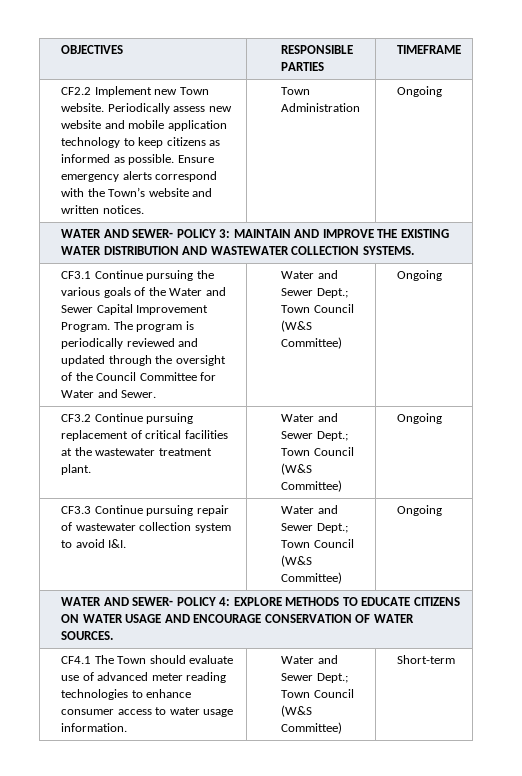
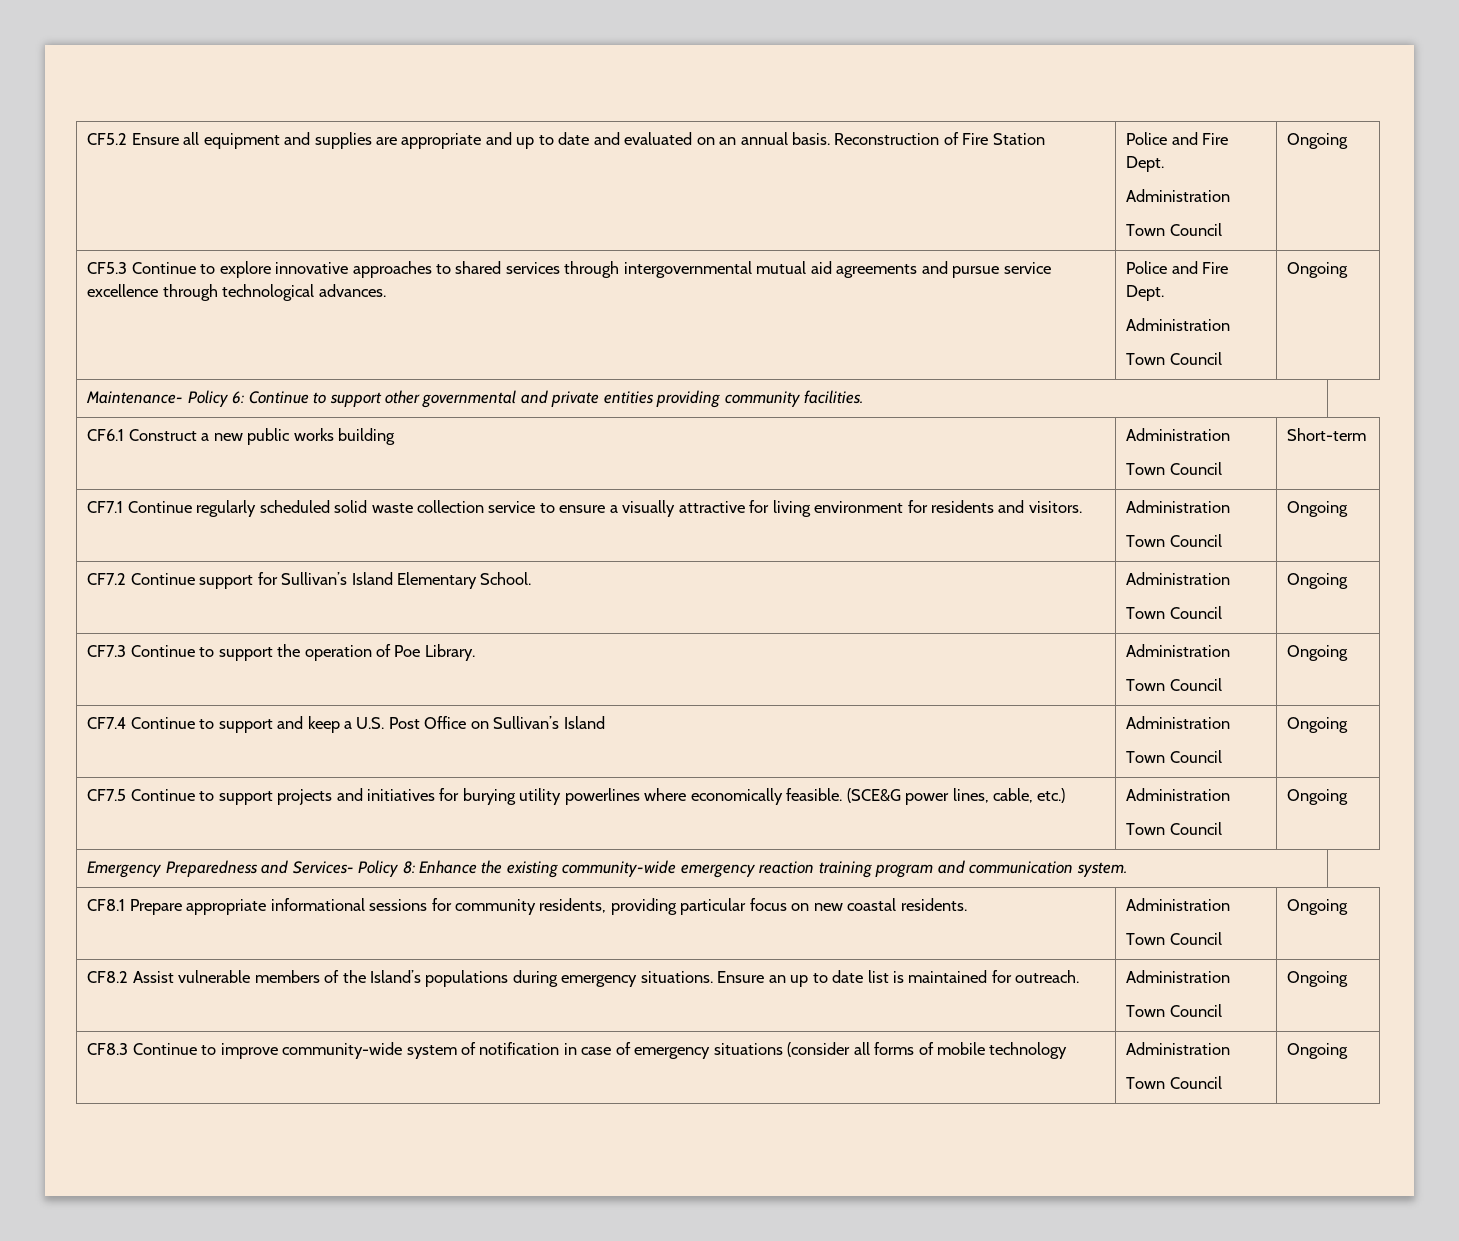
- OBJECTIVES | RESPONSIBLE PARTIES | TIMEFRAME
- CF2.2 Implement new Town website. Periodically assess new website and mobile application technology to keep citizens as informed as possible. Ensure emergency alerts correspond with the Town’s website and written notices. | Town Administration | Ongoing
- WATER AND SEWER- POLICY 3: MAINTAIN AND IMPROVE THE EXISTING WATER DISTRIBUTION AND WASTEWATER COLLECTION SYSTEMS.
- CF3.1 Continue pursuing the various goals of the Water and Sewer Capital Improvement Program. The program is periodically reviewed and updated through the oversight of the Council Committee for Water and Sewer. | Water and Sewer Dept.; Town Council (W&S Committee) | Ongoing
- CF3.2 Continue pursuing replacement of critical facilities at the wastewater treatment plant. | Water and Sewer Dept.; Town Council (W&S Committee) | Ongoing
- CF3.3 Continue pursuing repair of wastewater collection system to avoid I&I. | Water and Sewer Dept.; Town Council (W&S Committee) | Ongoing
- WATER AND SEWER- POLICY 4: EXPLORE METHODS TO EDUCATE CITIZENS ON WATER USAGE AND ENCOURAGE CONSERVATION OF WATER SOURCES.
- CF4.1 The Town should evaluate use of advanced meter reading technologies to enhance consumer access to water usage information. | Water and Sewer Dept.; Town Council (W&S Committee) | Short-term
+ CF5.2 Ensure all equipment and supplies are appropriate and up to date and evaluated on an annual basis. Reconstruction of Fire Station | Police and Fire Dept.
+ Administration
+ Town Council | Ongoing
+ CF5.3 Continue to explore innovative approaches to shared services through intergovernmental mutual aid agreements and pursue service excellence through technological advances. | Police and Fire Dept.
+ Administration
+ Town Council | Ongoing
+ Maintenance- Policy 6: Continue to support other governmental and private entities providing community facilities.
+ CF6.1 Construct a new public works building | Administration
+ Town Council | Short-term
+ CF7.1 Continue regularly scheduled solid waste collection service to ensure a visually attractive for living environment for residents and visitors. | Administration
+ Town Council | Ongoing
+ CF7.2 Continue support for Sullivan’s Island Elementary School. | Administration
+ Town Council | Ongoing
+ CF7.3 Continue to support the operation of Poe Library. | Administration
+ Town Council | Ongoing
+ CF7.4 Continue to support and keep a U.S. Post Office on Sullivan’s Island | Administration
+ Town Council | Ongoing
+ CF7.5 Continue to support projects and initiatives for burying utility powerlines where economically feasible. (SCE&G power lines, cable, etc.) | Administration
+ Town Council | Ongoing
+ Emergency Preparedness and Services- Policy 8: Enhance the existing community-wide emergency reaction training program and communication system.
+ CF8.1 Prepare appropriate informational sessions for community residents, providing particular focus on new coastal residents. | Administration
+ Town Council | Ongoing
+ CF8.2 Assist vulnerable members of the Island’s populations during emergency situations. Ensure an up to date list is maintained for outreach. | Administration
+ Town Council | Ongoing
+ CF8.3 Continue to improve community-wide system of notification in case of emergency situations (consider all forms of mobile technology | Administration
+ Town Council | Ongoing

